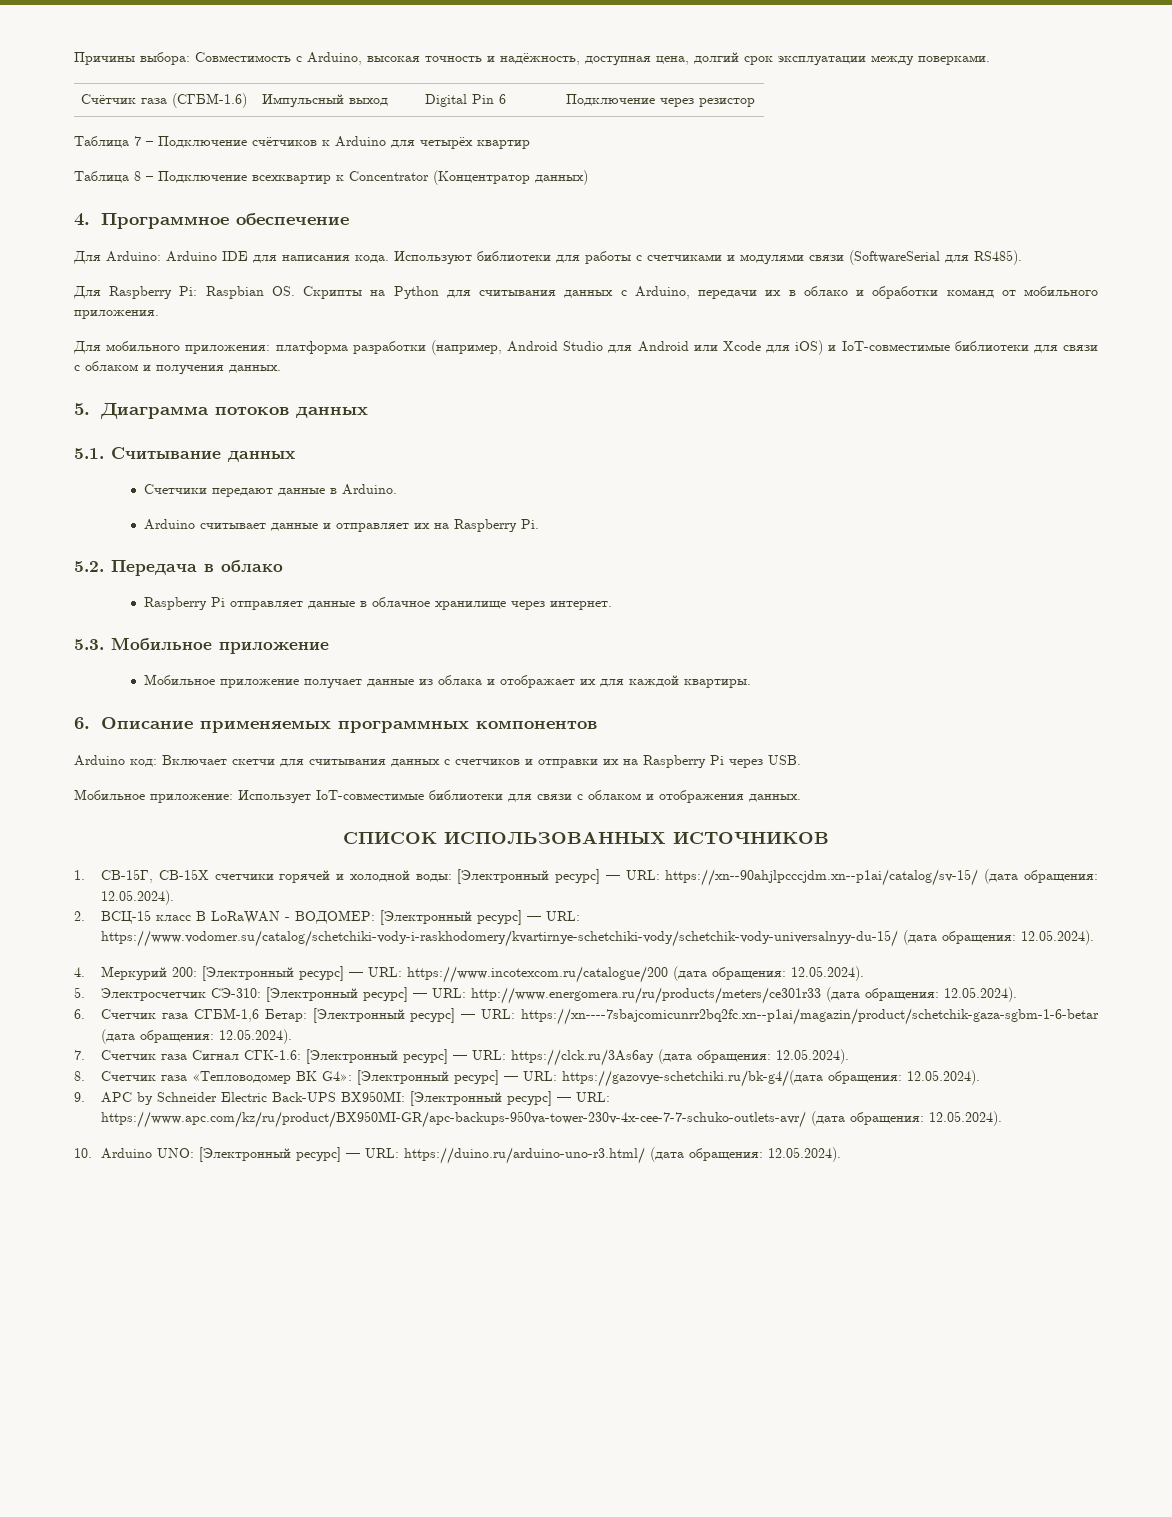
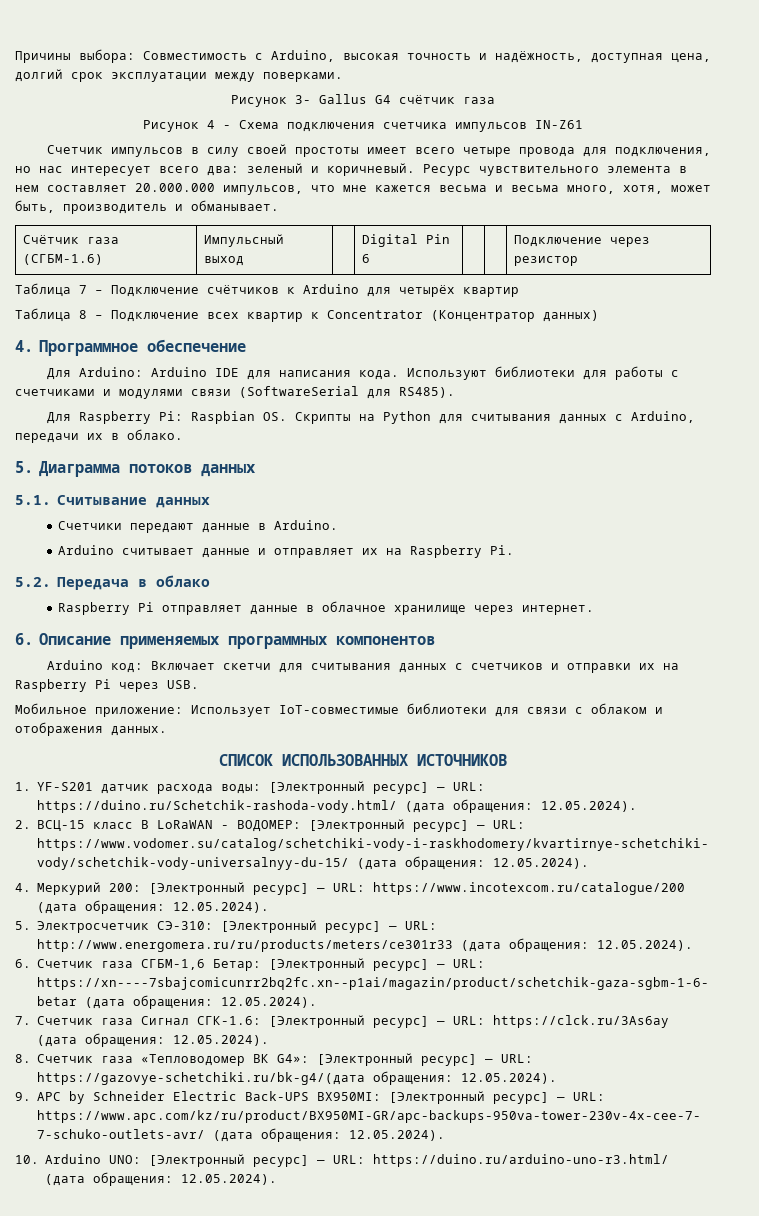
+ Рисунок 3- Gallus G4 счётчик газа
+ Рисунок 4 - Схема подключения счетчика импульсов IN-Z61
+ Счетчик импульсов в силу своей простоты имеет всего четыре провода для подключения, но нас интересует всего два: зеленый и коричневый. Ресурс чувствительного элемента в нем составляет 20.000.000 импульсов, что мне кажется весьма и весьма много, хотя, может быть, производитель и обманывает.
- Таблица 8 – Подключение всехквартир к Concentrator (Концентратор данных)
+ Таблица 8 – Подключение всех квартир к Concentrator (Концентратор данных)
- Для Raspberry Pi: Raspbian OS. Скрипты на Python для считывания данных с Arduino, передачи их в облако и обработки команд от мобильного приложения.
- Для мобильного приложения: платформа разработки (например, Android Studio для Android или Xcode для iOS) и IoT-совместимые библиотеки для связи с облаком и получения данных.
+ Для Raspberry Pi: Raspbian OS. Скрипты на Python для считывания данных с Arduino, передачи их в облако.
- 5.3. Мобильное приложение
- Мобильное приложение получает данные из облака и отображает их для каждой квартиры.
- 1. СВ-15Г, СВ-15Х счетчики горячей и холодной воды: [Электронный ресурс] — URL: https://xn--90ahjlpcccjdm.xn--p1ai/catalog/sv-15/ (дата обращения: 12.05.2024).
+ 1. YF-S201 датчик расхода воды: [Электронный ресурс] — URL: https://duino.ru/Schetchik-rashoda-vody.html/ (дата обращения: 12.05.2024).

